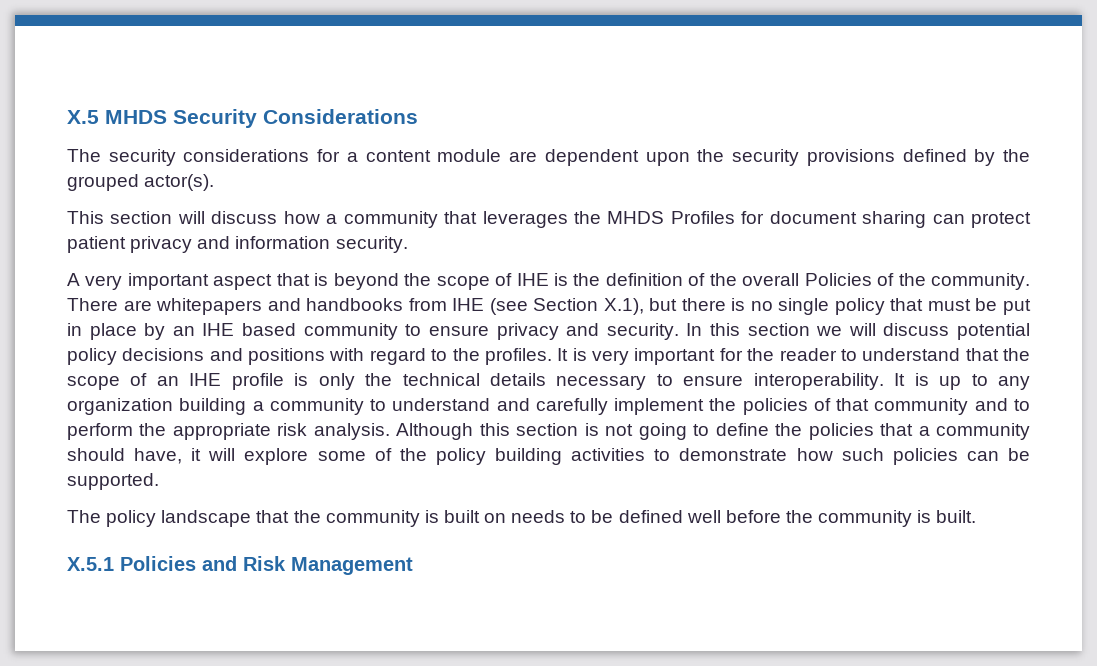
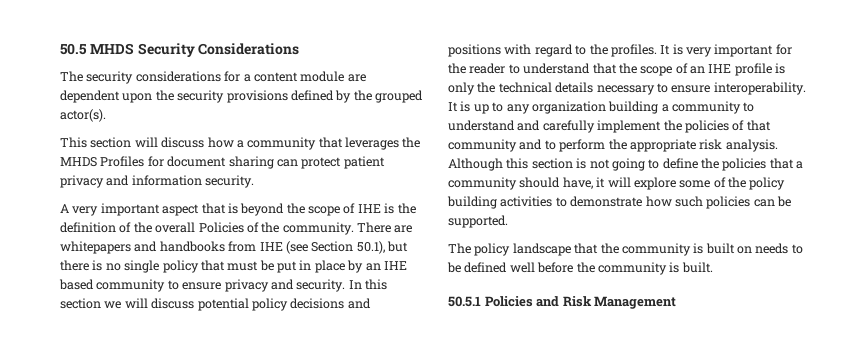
- X.5 MHDS Security Considerations
+ 50.5 MHDS Security Considerations
- There are whitepapers and handbooks from IHE (see Section X.1), but there is no single policy that must be put in place by an IHE based community to ensure privacy and security.
+ There are whitepapers and handbooks from IHE (see Section 50.1), but there is no single policy that must be put in place by an IHE based community to ensure privacy and security.
- X.5.1 Policies and Risk Management
+ 50.5.1 Policies and Risk Management

